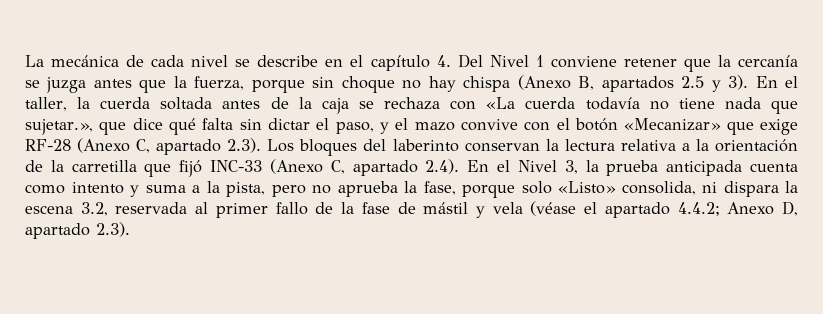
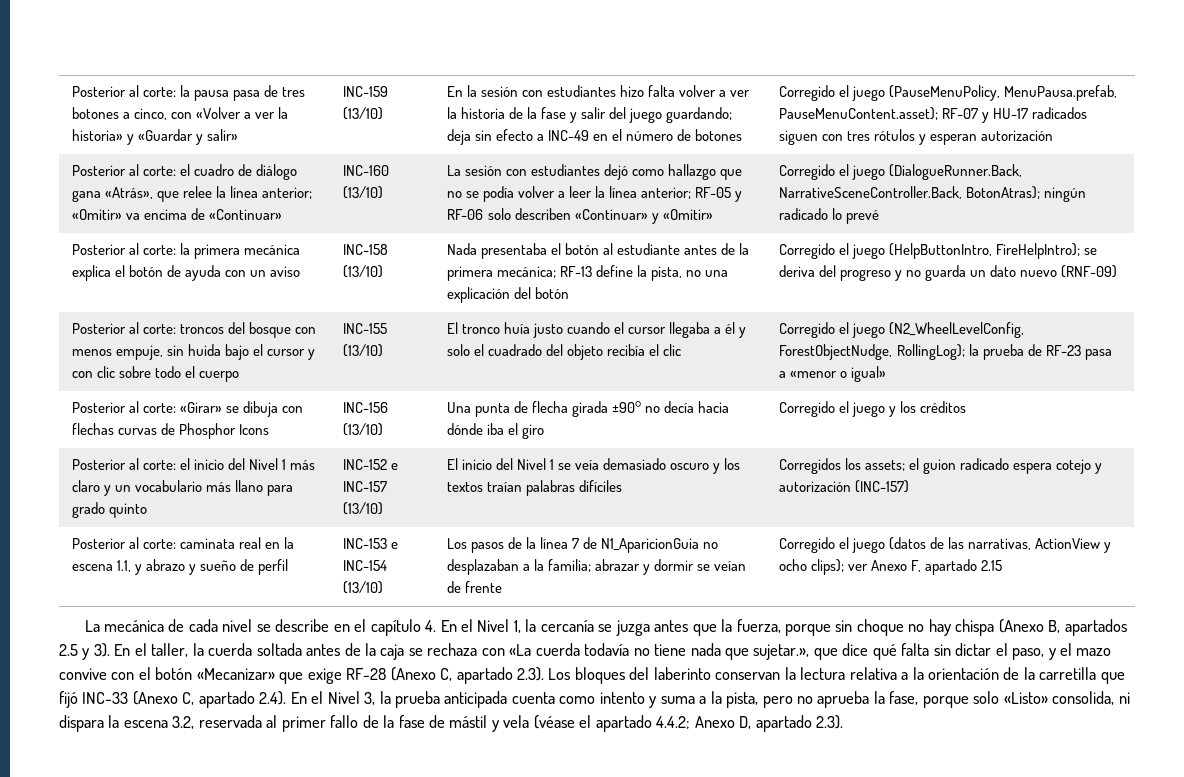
+ Posterior al corte: la pausa pasa de tres botones a cinco, con «Volver a ver la historia» y «Guardar y salir» | INC-159 (13/10) | En la sesión con estudiantes hizo falta volver a ver la historia de la fase y salir del juego guardando; deja sin efecto a INC-49 en el número de botones | Corregido el juego (PauseMenuPolicy, MenuPausa.prefab, PauseMenuContent.asset); RF-07 y HU-17 radicados siguen con tres rótulos y esperan autorización
+ Posterior al corte: el cuadro de diálogo gana «Atrás», que relee la línea anterior; «Omitir» va encima de «Continuar» | INC-160 (13/10) | La sesión con estudiantes dejó como hallazgo que no se podía volver a leer la línea anterior; RF-05 y RF-06 solo describen «Continuar» y «Omitir» | Corregido el juego (DialogueRunner.Back, NarrativeSceneController.Back, BotonAtras); ningún radicado lo prevé
+ Posterior al corte: la primera mecánica explica el botón de ayuda con un aviso | INC-158 (13/10) | Nada presentaba el botón al estudiante antes de la primera mecánica; RF-13 define la pista, no una explicación del botón | Corregido el juego (HelpButtonIntro, FireHelpIntro); se deriva del progreso y no guarda un dato nuevo (RNF-09)
+ Posterior al corte: troncos del bosque con menos empuje, sin huida bajo el cursor y con clic sobre todo el cuerpo | INC-155 (13/10) | El tronco huía justo cuando el cursor llegaba a él y solo el cuadrado del objeto recibía el clic | Corregido el juego (N2_WheelLevelConfig, ForestObjectNudge, RollingLog); la prueba de RF-23 pasa a «menor o igual»
+ Posterior al corte: «Girar» se dibuja con flechas curvas de Phosphor Icons | INC-156 (13/10) | Una punta de flecha girada ±90° no decía hacia dónde iba el giro | Corregido el juego y los créditos
+ Posterior al corte: el inicio del Nivel 1 más claro y un vocabulario más llano para grado quinto | INC-152 e INC-157 (13/10) | El inicio del Nivel 1 se veía demasiado oscuro y los textos traían palabras difíciles | Corregidos los assets; el guion radicado espera cotejo y autorización (INC-157)
+ Posterior al corte: caminata real en la escena 1.1, y abrazo y sueño de perfil | INC-153 e INC-154 (13/10) | Los pasos de la línea 7 de N1_AparicionGuia no desplazaban a la familia; abrazar y dormir se veían de frente | Corregido el juego (datos de las narrativas, ActionView y ocho clips); ver Anexo F, apartado 2.15
- La mecánica de cada nivel se describe en el capítulo 4. Del Nivel 1 conviene retener que la cercanía se juzga antes que la fuerza, porque sin choque no hay chispa (Anexo B, apartados 2.5 y 3).
+ La mecánica de cada nivel se describe en el capítulo 4. En el Nivel 1, la cercanía se juzga antes que la fuerza, porque sin choque no hay chispa (Anexo B, apartados 2.5 y 3).

